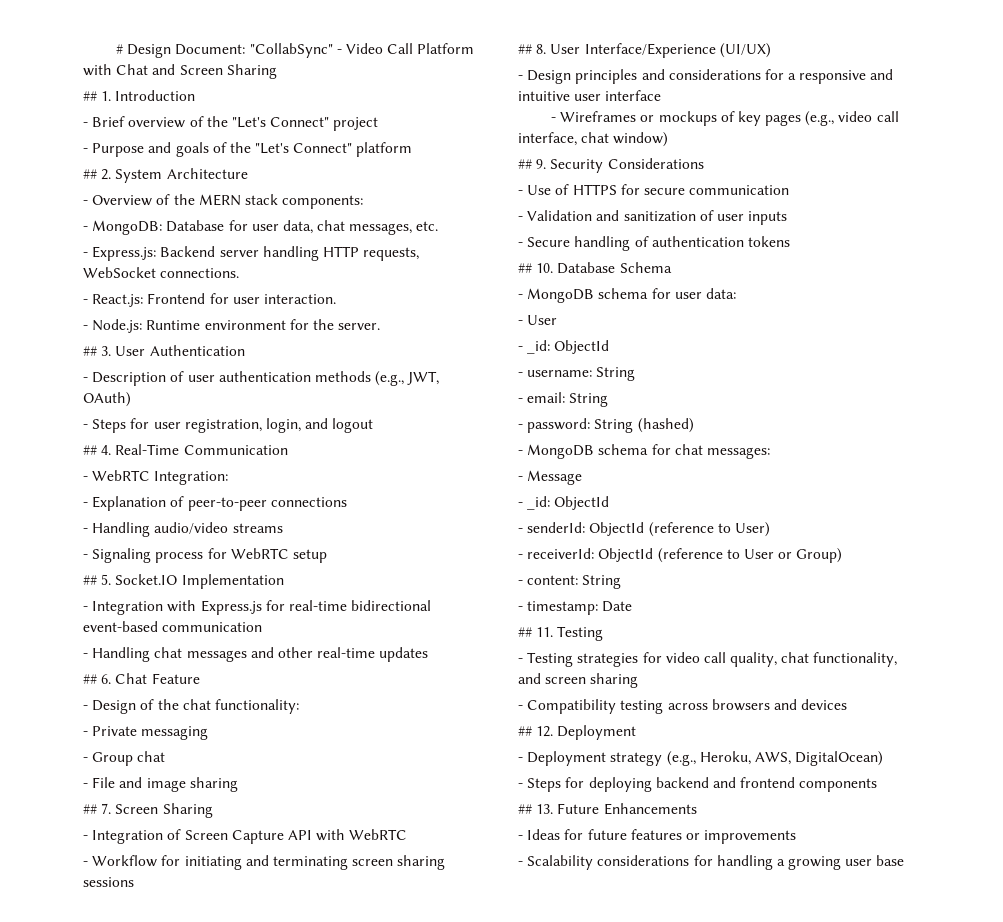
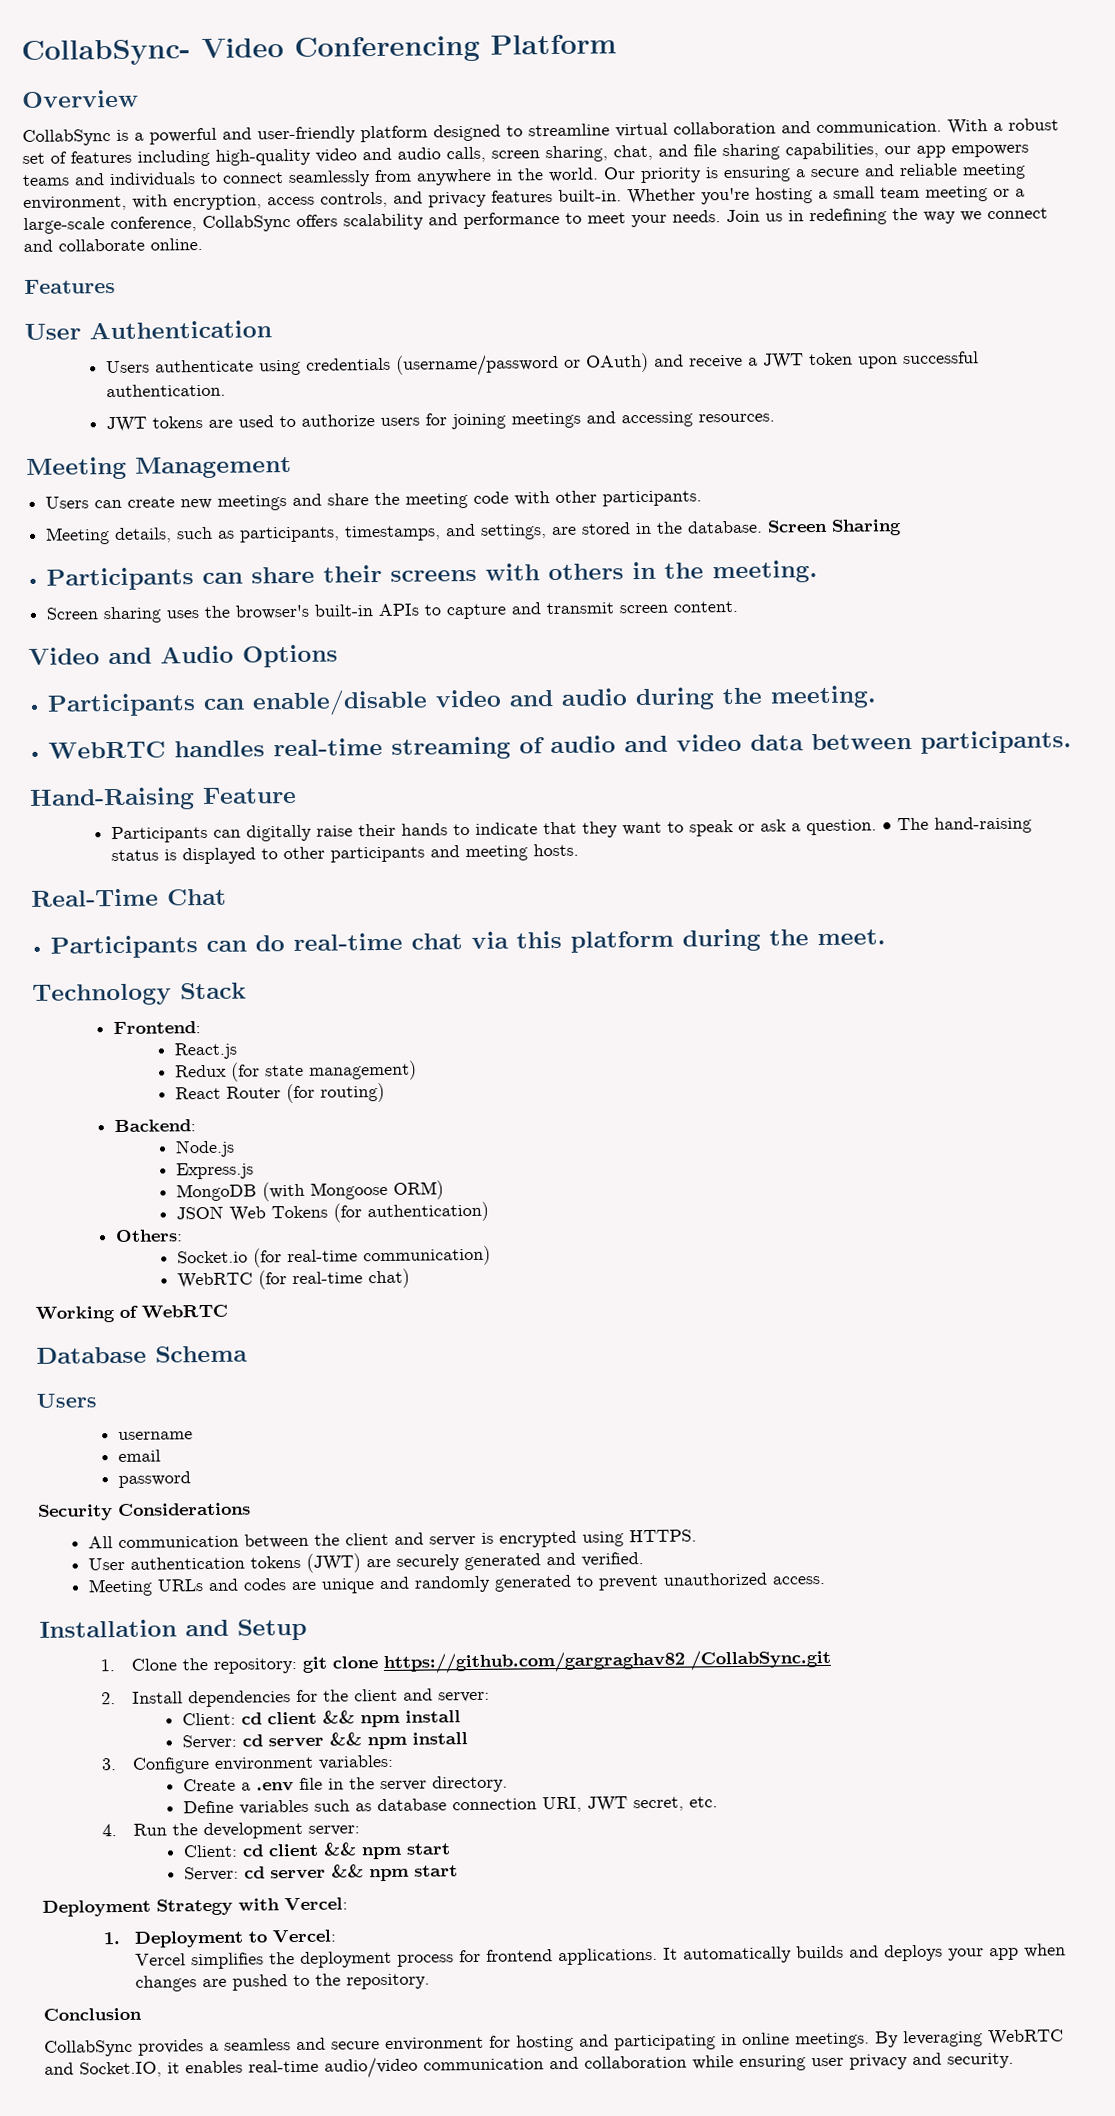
- # Design Document: "CollabSync" - Video Call Platform with Chat and Screen Sharing
- ## 1. Introduction
- - Brief overview of the "Let's Connect" project
- - Purpose and goals of the "Let's Connect" platform
- ## 2. System Architecture
- - Overview of the MERN stack components:
- - MongoDB: Database for user data, chat messages, etc.
- - Express.js: Backend server handling HTTP requests, WebSocket connections.
- - React.js: Frontend for user interaction.
- - Node.js: Runtime environment for the server.
- ## 3. User Authentication
- - Description of user authentication methods (e.g., JWT, OAuth)
- - Steps for user registration, login, and logout
- ## 4. Real-Time Communication
- - WebRTC Integration:
- - Explanation of peer-to-peer connections
- - Handling audio/video streams
- - Signaling process for WebRTC setup
- ## 5. Socket.IO Implementation
- - Integration with Express.js for real-time bidirectional event-based communication
- - Handling chat messages and other real-time updates
- ## 6. Chat Feature
- - Design of the chat functionality:
- - Private messaging
- - Group chat
- - File and image sharing
- ## 7. Screen Sharing
- - Integration of Screen Capture API with WebRTC
- - Workflow for initiating and terminating screen sharing sessions
- ## 8. User Interface/Experience (UI/UX)
- - Design principles and considerations for a responsive and intuitive user interface
- - Wireframes or mockups of key pages (e.g., video call interface, chat window)
- ## 9. Security Considerations
- - Use of HTTPS for secure communication
- - Validation and sanitization of user inputs
- - Secure handling of authentication tokens
- ## 10. Database Schema
- - MongoDB schema for user data:
- - User
- - _id: ObjectId
- - username: String
- - email: String
- - password: String (hashed)
- - MongoDB schema for chat messages:
- - Message
- - _id: ObjectId
- - senderId: ObjectId (reference to User)
- - receiverId: ObjectId (reference to User or Group)
- - content: String
- - timestamp: Date
- ## 11. Testing
- - Testing strategies for video call quality, chat functionality, and screen sharing
- - Compatibility testing across browsers and devices
- ## 12. Deployment
- - Deployment strategy (e.g., Heroku, AWS, DigitalOcean)
- - Steps for deploying backend and frontend components
- ## 13. Future Enhancements
- - Ideas for future features or improvements
- - Scalability considerations for handling a growing user base
+ CollabSync- Video Conferencing Platform
+ Overview
+ CollabSync is a powerful and user-friendly platform designed to streamline virtual collaboration and communication. With a robust set of features including high-quality video and audio calls, screen sharing, chat, and file sharing capabilities, our app empowers teams and individuals to connect seamlessly from anywhere in the world. Our priority is ensuring a secure and reliable meeting environment, with encryption, access controls, and privacy features built-in. Whether you're hosting a small team meeting or a large-scale conference, CollabSync offers scalability and performance to meet your needs. Join us in redefining the way we connect and collaborate online.
+ Features
+ User Authentication
+ Users authenticate using credentials (username/password or OAuth) and receive a JWT token upon successful authentication.
+ JWT tokens are used to authorize users for joining meetings and accessing resources.
+ Meeting Management
+ Users can create new meetings and share the meeting code with other participants.
+ Meeting details, such as participants, timestamps, and settings, are stored in the database. Screen Sharing
+ Participants can share their screens with others in the meeting.
+ Screen sharing uses the browser's built-in APIs to capture and transmit screen content.
+ Video and Audio Options
+ Participants can enable/disable video and audio during the meeting.
+ WebRTC handles real-time streaming of audio and video data between participants.
+ Hand-Raising Feature
+ Participants can digitally raise their hands to indicate that they want to speak or ask a question. • The hand-raising status is displayed to other participants and meeting hosts.
+ Real-Time Chat
+ Participants can do real-time chat via this platform during the meet.
+ Technology Stack
+ Frontend:
+ React.js
+ Redux (for state management)
+ React Router (for routing)
+ Backend:
+ Node.js
+ Express.js
+ MongoDB (with Mongoose ORM)
+ JSON Web Tokens (for authentication)
+ Others:
+ Socket.io (for real-time communication)
+ WebRTC (for real-time chat)
+ Working of WebRTC
+ Database Schema
+ Users
+ username
+ email
+ password
+ Security Considerations
+ All communication between the client and server is encrypted using HTTPS.
+ User authentication tokens (JWT) are securely generated and verified.
+ Meeting URLs and codes are unique and randomly generated to prevent unauthorized access.
+ Installation and Setup
+ 1. Clone the repository: git clone https://github.com/gargraghav82 /CollabSync.git
+ 2. Install dependencies for the client and server:
+ Client: cd client && npm install
+ Server: cd server && npm install
+ 3. Configure environment variables:
+ Create a .env file in the server directory.
+ Define variables such as database connection URI, JWT secret, etc.
+ 4. Run the development server:
+ Client: cd client && npm start
+ Server: cd server && npm start
+ Deployment Strategy with Vercel:
+ 1. Deployment to Vercel:
+ Vercel simplifies the deployment process for frontend applications. It automatically builds and deploys your app when changes are pushed to the repository.
+ Conclusion
+ CollabSync provides a seamless and secure environment for hosting and participating in online meetings. By leveraging WebRTC and Socket.IO, it enables real-time audio/video communication and collaboration while ensuring user privacy and security.

